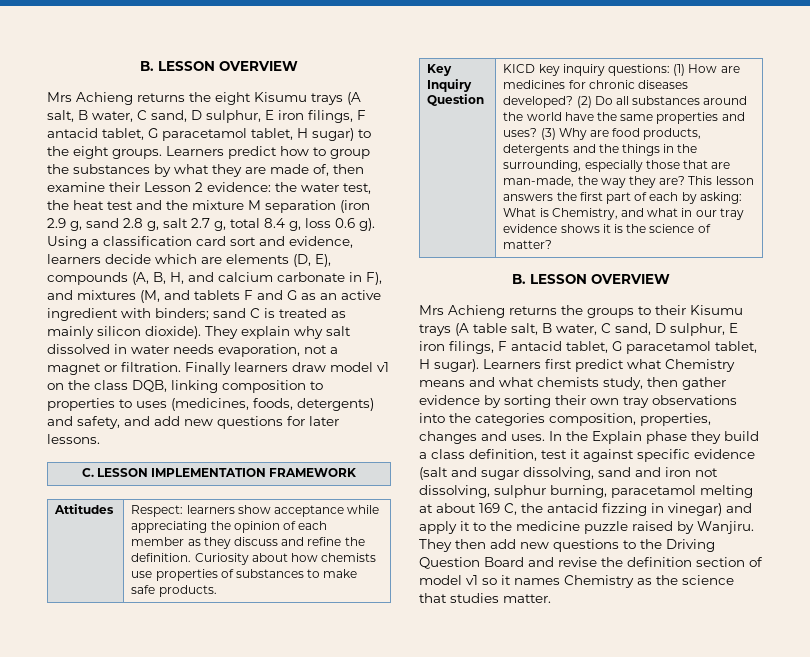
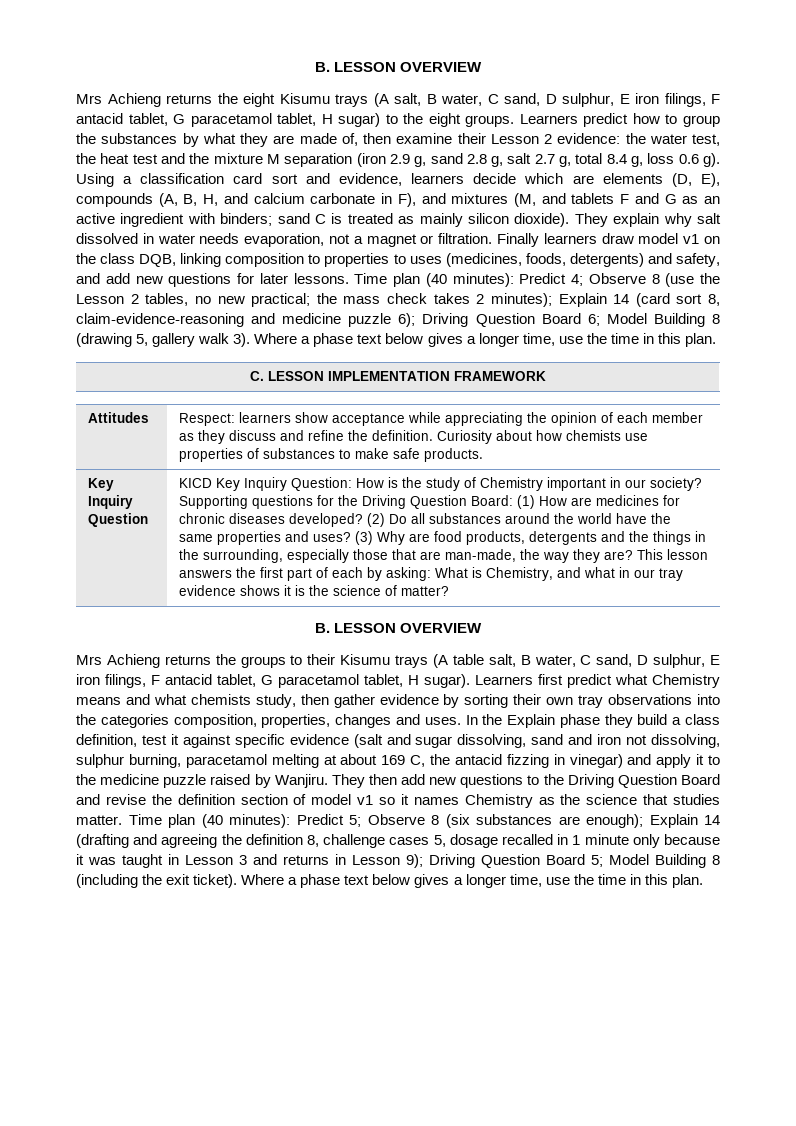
+ Time plan (40 minutes): Predict 4; Observe 8 (use the Lesson 2 tables, no new practical; the mass check takes 2 minutes); Explain 14 (card sort 8, claim-evidence-reasoning and medicine puzzle 6); Driving Question Board 6; Model Building 8 (drawing 5, gallery walk 3). Where a phase text below gives a longer time, use the time in this plan.
- KICD key inquiry questions: (1) How are medicines for chronic diseases developed?
+ KICD Key Inquiry Question: How is the study of Chemistry important in our society? Supporting questions for the Driving Question Board: (1) How are medicines for chronic diseases developed?
+ Time plan (40 minutes): Predict 5; Observe 8 (six substances are enough); Explain 14 (drafting and agreeing the definition 8, challenge cases 5, dosage recalled in 1 minute only because it was taught in Lesson 3 and returns in Lesson 9); Driving Question Board 5; Model Building 8 (including the exit ticket). Where a phase text below gives a longer time, use the time in this plan.

